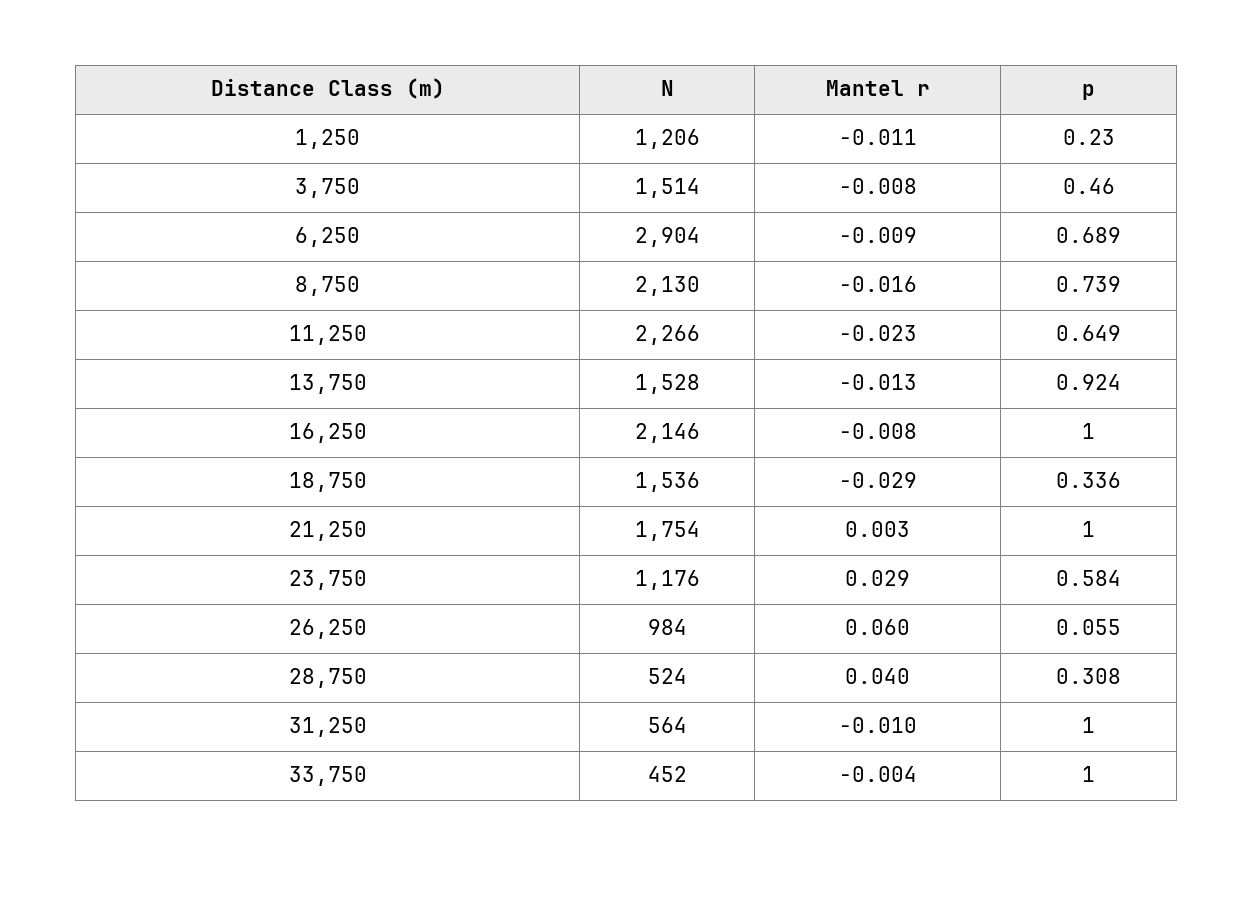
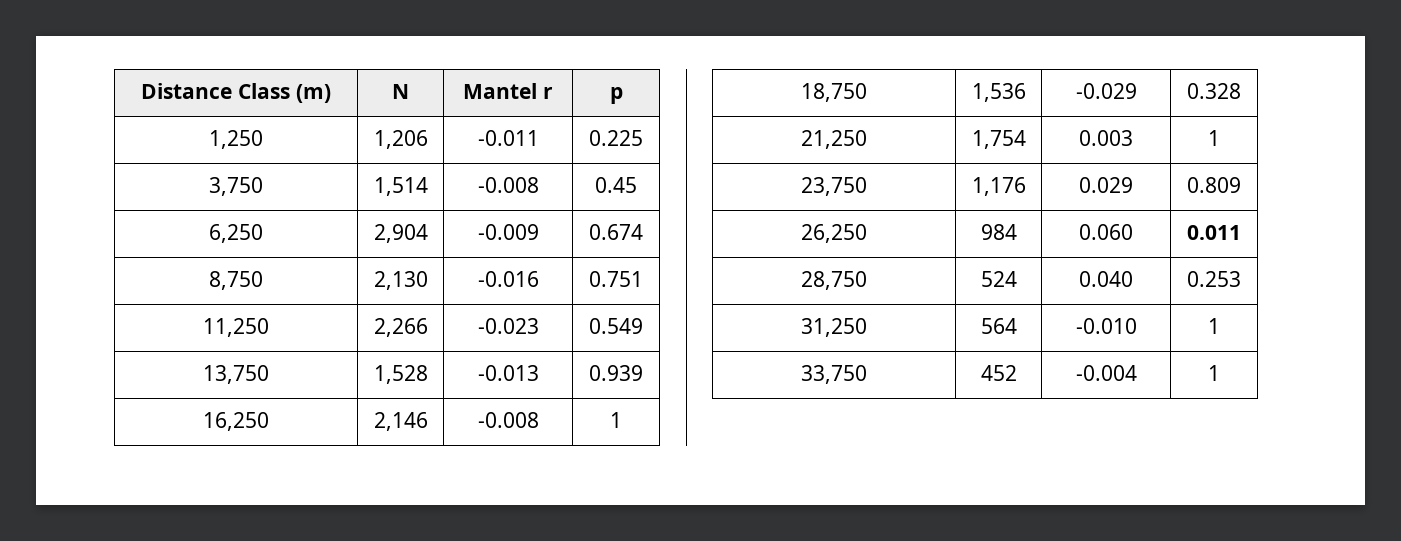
- 1,250 | 1,206 | -0.011 | 0.23
+ 1,250 | 1,206 | -0.011 | 0.225
- 3,750 | 1,514 | -0.008 | 0.46
+ 3,750 | 1,514 | -0.008 | 0.45
- 6,250 | 2,904 | -0.009 | 0.689
+ 6,250 | 2,904 | -0.009 | 0.674
- 8,750 | 2,130 | -0.016 | 0.739
+ 8,750 | 2,130 | -0.016 | 0.751
- 11,250 | 2,266 | -0.023 | 0.649
+ 11,250 | 2,266 | -0.023 | 0.549
- 13,750 | 1,528 | -0.013 | 0.924
+ 13,750 | 1,528 | -0.013 | 0.939
- 18,750 | 1,536 | -0.029 | 0.336
+ 18,750 | 1,536 | -0.029 | 0.328
- 23,750 | 1,176 | 0.029 | 0.584
+ 23,750 | 1,176 | 0.029 | 0.809
- 26,250 | 984 | 0.060 | 0.055
+ 26,250 | 984 | 0.060 | 0.011
- 28,750 | 524 | 0.040 | 0.308
+ 28,750 | 524 | 0.040 | 0.253

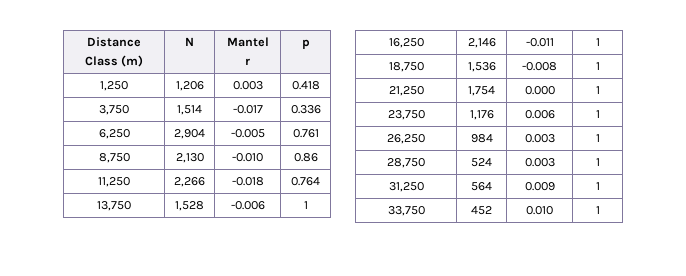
- 1,250 | 1,206 | -0.011 | 0.225
+ 1,250 | 1,206 | 0.003 | 0.418
- 3,750 | 1,514 | -0.008 | 0.45
+ 3,750 | 1,514 | -0.017 | 0.336
- 6,250 | 2,904 | -0.009 | 0.674
+ 6,250 | 2,904 | -0.005 | 0.761
- 8,750 | 2,130 | -0.016 | 0.751
+ 8,750 | 2,130 | -0.010 | 0.86
- 11,250 | 2,266 | -0.023 | 0.549
+ 11,250 | 2,266 | -0.018 | 0.764
- 13,750 | 1,528 | -0.013 | 0.939
+ 13,750 | 1,528 | -0.006 | 1
- 16,250 | 2,146 | -0.008 | 1
+ 16,250 | 2,146 | -0.011 | 1
- 18,750 | 1,536 | -0.029 | 0.328
+ 18,750 | 1,536 | -0.008 | 1
- 21,250 | 1,754 | 0.003 | 1
+ 21,250 | 1,754 | 0.000 | 1
- 23,750 | 1,176 | 0.029 | 0.809
+ 23,750 | 1,176 | 0.006 | 1
- 26,250 | 984 | 0.060 | 0.011
+ 26,250 | 984 | 0.003 | 1
- 28,750 | 524 | 0.040 | 0.253
+ 28,750 | 524 | 0.003 | 1
- 31,250 | 564 | -0.010 | 1
+ 31,250 | 564 | 0.009 | 1
- 33,750 | 452 | -0.004 | 1
+ 33,750 | 452 | 0.010 | 1

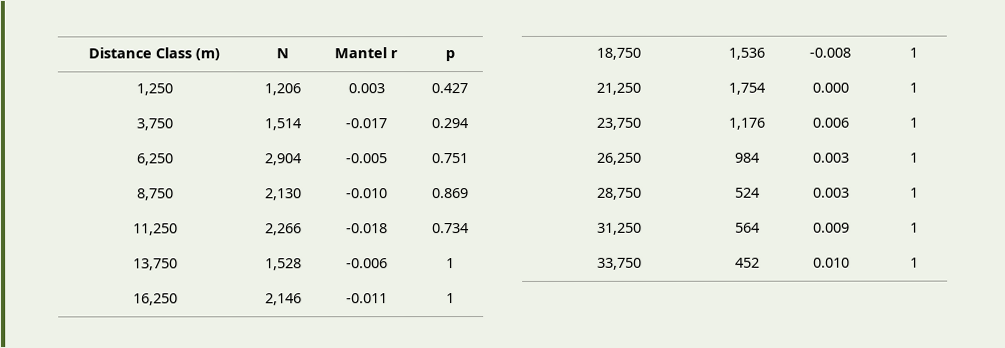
- 1,250 | 1,206 | 0.003 | 0.418
+ 1,250 | 1,206 | 0.003 | 0.427
- 3,750 | 1,514 | -0.017 | 0.336
+ 3,750 | 1,514 | -0.017 | 0.294
- 6,250 | 2,904 | -0.005 | 0.761
+ 6,250 | 2,904 | -0.005 | 0.751
- 8,750 | 2,130 | -0.010 | 0.86
+ 8,750 | 2,130 | -0.010 | 0.869
- 11,250 | 2,266 | -0.018 | 0.764
+ 11,250 | 2,266 | -0.018 | 0.734

